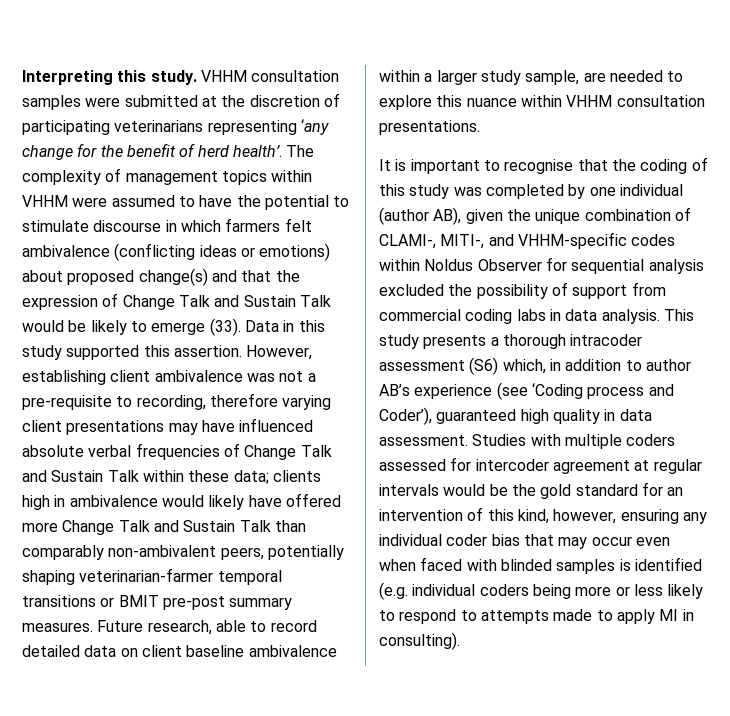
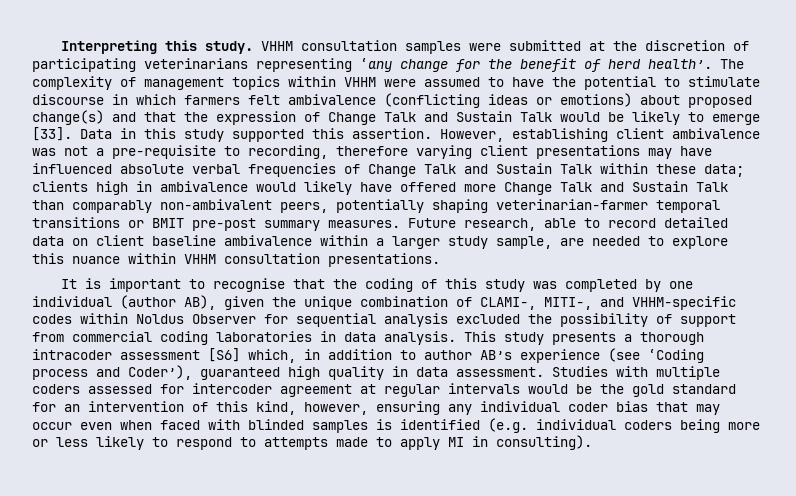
- The complexity of management topics within VHHM were assumed to have the potential to stimulate discourse in which farmers felt ambivalence (conflicting ideas or emotions) about proposed change(s) and that the expression of Change Talk and Sustain Talk would be likely to emerge (33).
+ The complexity of management topics within VHHM were assumed to have the potential to stimulate discourse in which farmers felt ambivalence (conflicting ideas or emotions) about proposed change(s) and that the expression of Change Talk and Sustain Talk would be likely to emerge [33].
- It is important to recognise that the coding of this study was completed by one individual (author AB), given the unique combination of CLAMI-, MITI-, and VHHM-specific codes within Noldus Observer for sequential analysis excluded the possibility of support from commercial coding labs in data analysis.
+ It is important to recognise that the coding of this study was completed by one individual (author AB), given the unique combination of CLAMI-, MITI-, and VHHM-specific codes within Noldus Observer for sequential analysis excluded the possibility of support from commercial coding laboratories in data analysis.
- This study presents a thorough intracoder assessment (S6) which, in addition to author AB’s experience (see ‘Coding process and Coder’), guaranteed high quality in data assessment.
+ This study presents a thorough intracoder assessment [S6] which, in addition to author AB’s experience (see ‘Coding process and Coder’), guaranteed high quality in data assessment.

